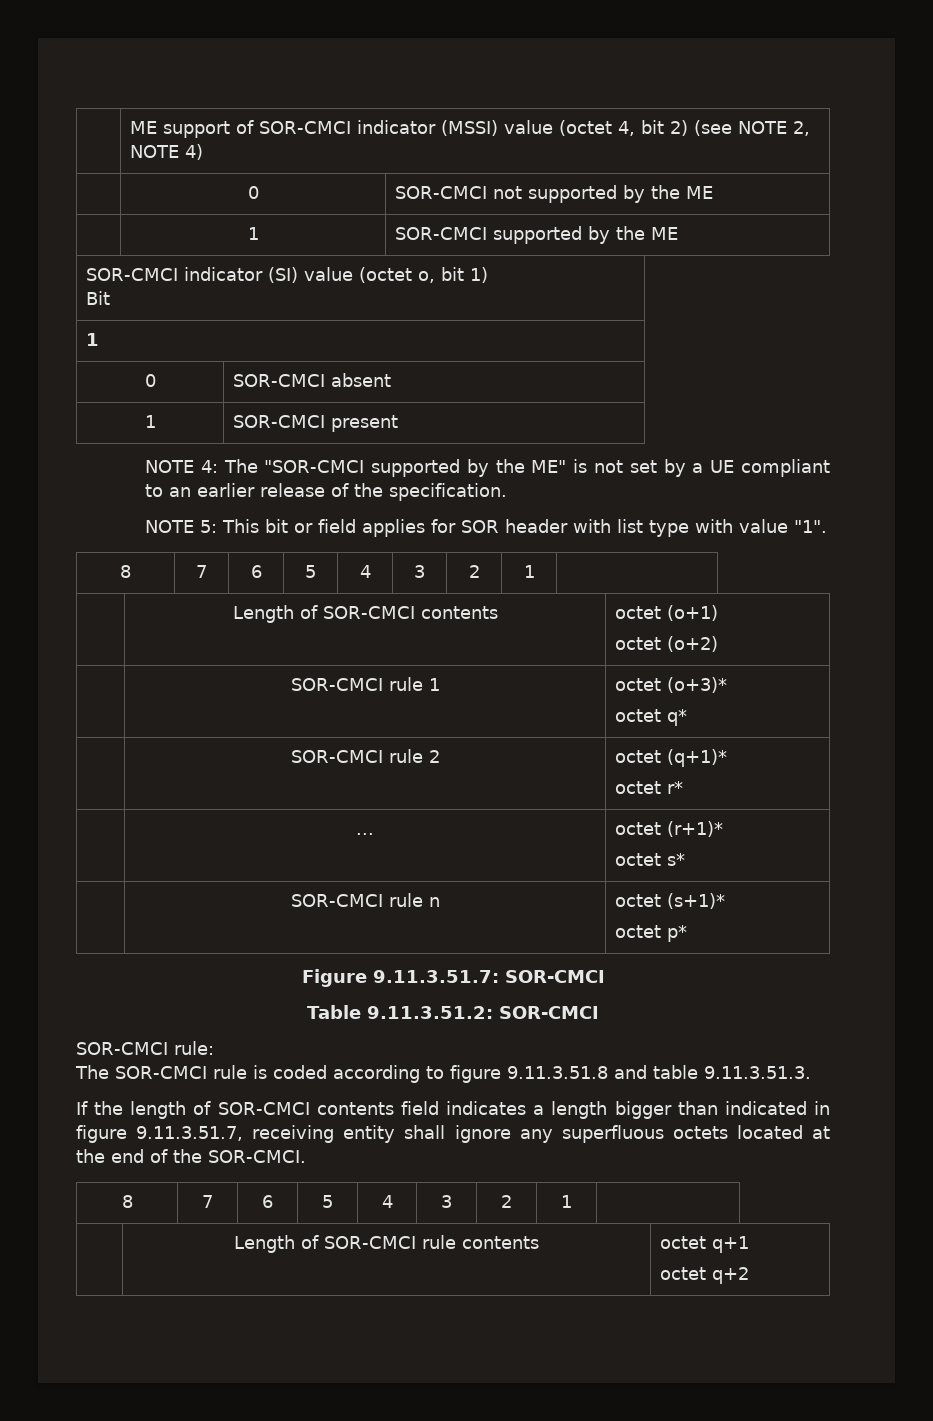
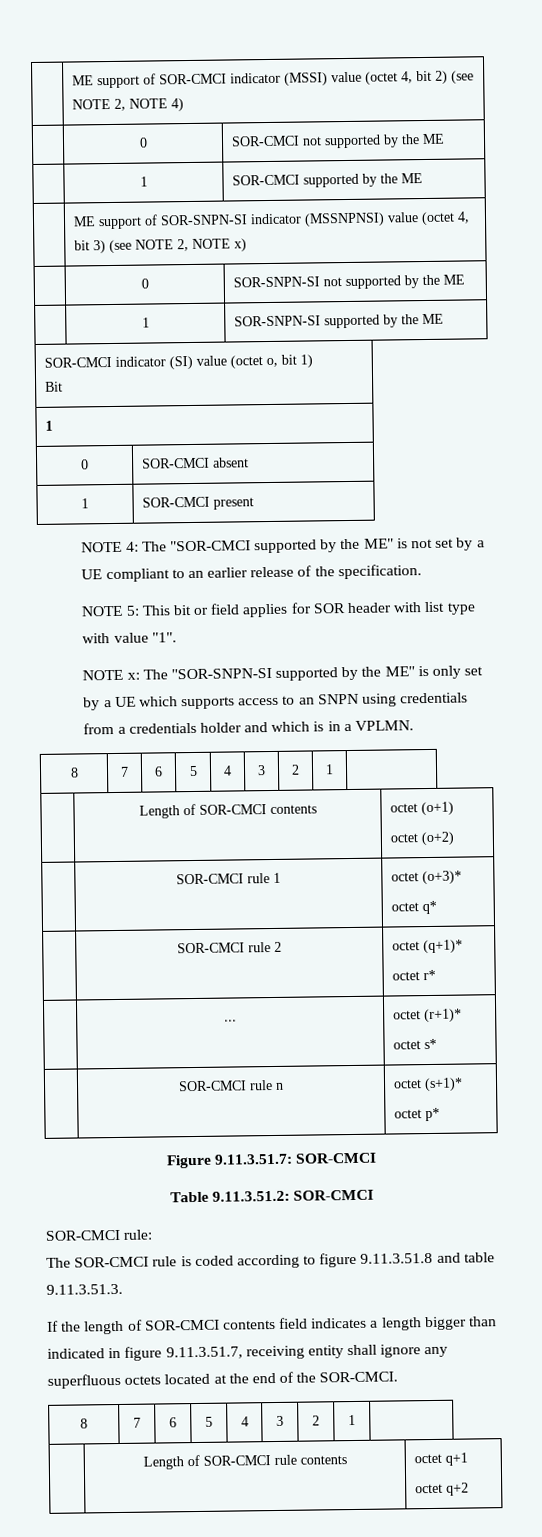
+ | ME support of SOR-SNPN-SI indicator (MSSNPNSI) value (octet 4, bit 3) (see NOTE 2, NOTE x)
+ | 0 | SOR-SNPN-SI not supported by the ME
+ | 1 | SOR-SNPN-SI supported by the ME
+ NOTE x: The "SOR-SNPN-SI supported by the ME" is only set by a UE which supports access to an SNPN using credentials from a credentials holder and which is in a VPLMN.

